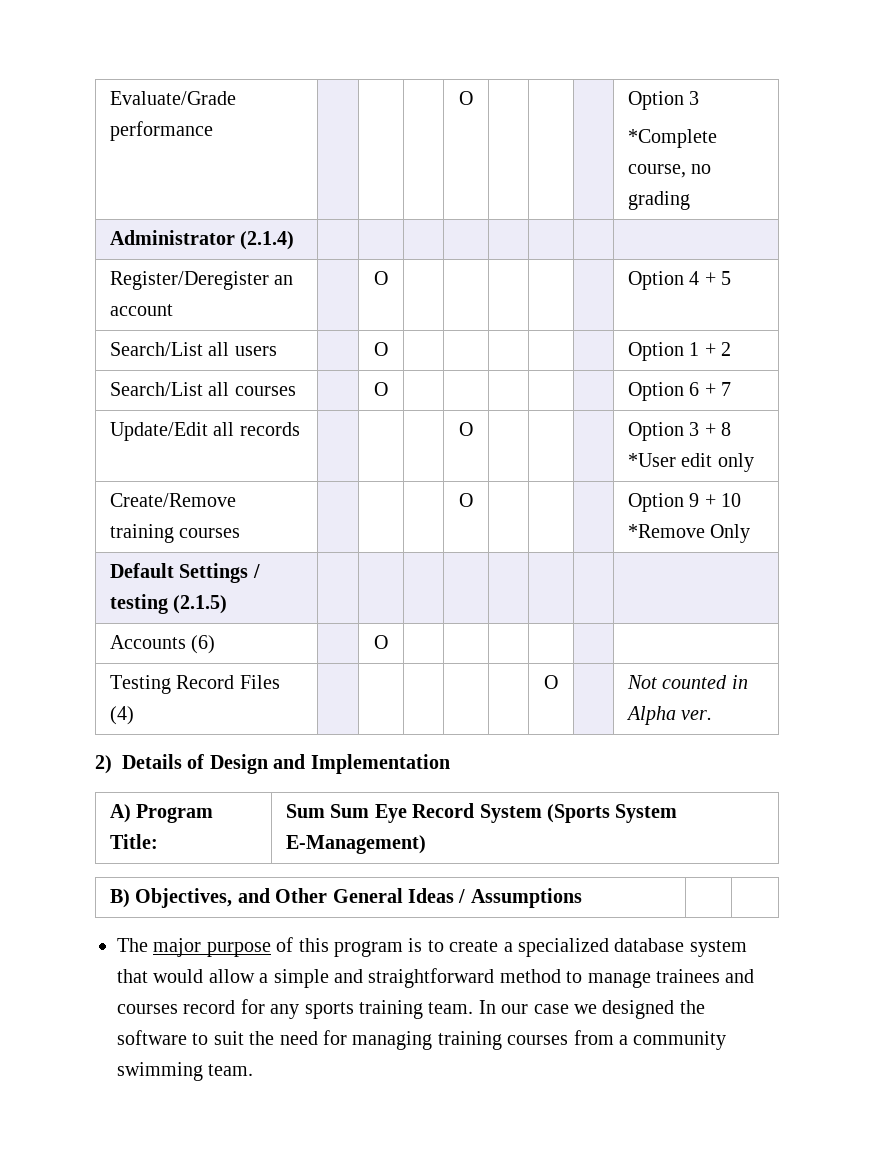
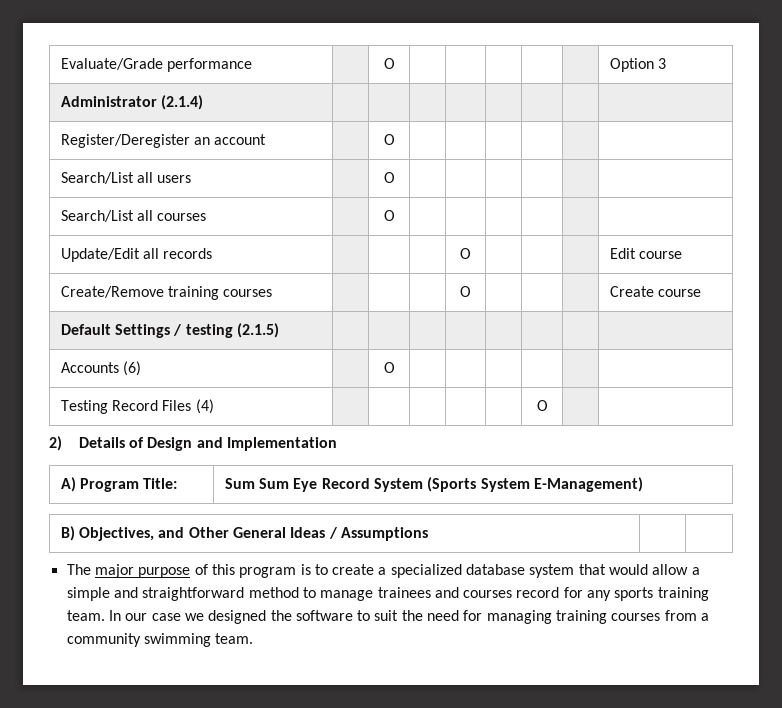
- Evaluate/Grade performance | | | | O | | | | Option 3
- *Complete course, no grading
+ Evaluate/Grade performance | | O | | | | | | Option 3
- Register/Deregister an account | | O | | | | | | Option 4 + 5
+ Register/Deregister an account | | O | | | | | |
- Search/List all users | | O | | | | | | Option 1 + 2
+ Search/List all users | | O | | | | | |
- Search/List all courses | | O | | | | | | Option 6 + 7
+ Search/List all courses | | O | | | | | |
- Update/Edit all records | | | | O | | | | Option 3 + 8 *User edit only
- Create/Remove training courses | | | | O | | | | Option 9 + 10 *Remove Only
+ Update/Edit all records | | | | O | | | | Edit course
+ Create/Remove training courses | | | | O | | | | Create course
- Testing Record Files (4) | | | | | | O | | Not counted in Alpha ver.
+ Testing Record Files (4) | | | | | | O | |

